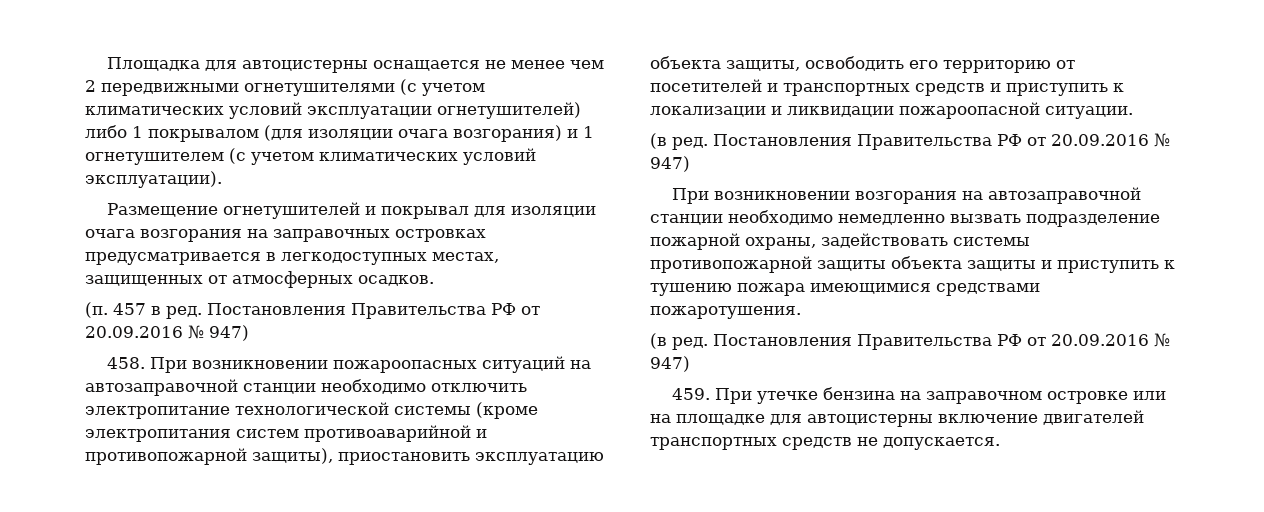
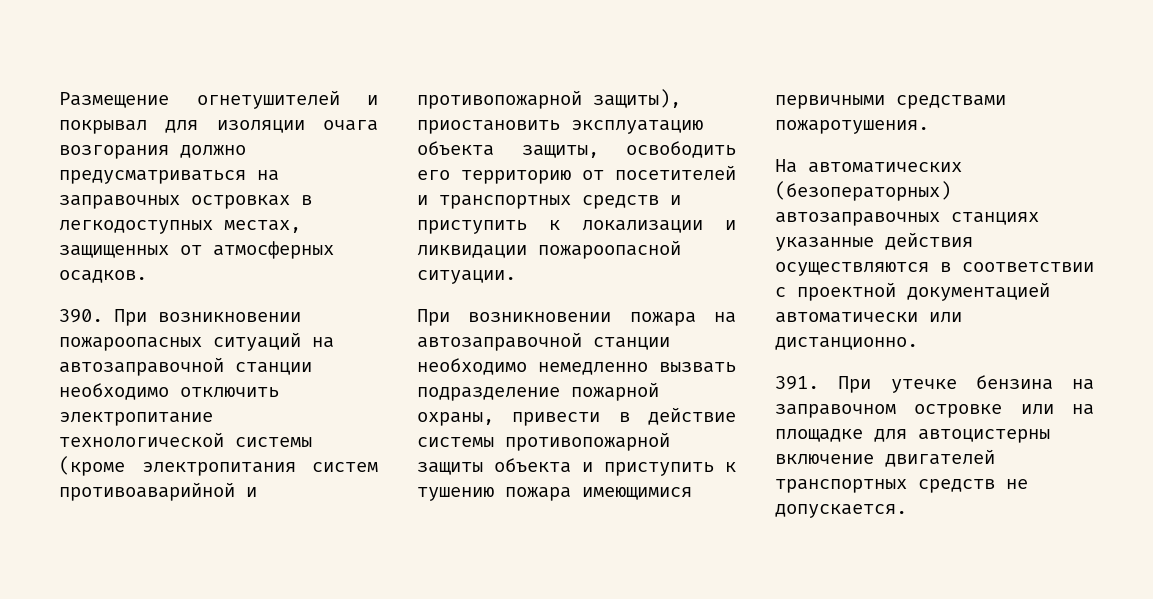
- Площадка для автоцистерны оснащается не менее чем 2 передвижными огнетушителями (с учетом климатических условий эксплуатации огнетушителей) либо 1 покрывалом (для изоляции очага возгорания) и 1 огнетушителем (с учетом климатических условий эксплуатации).
- Размещение огнетушителей и покрывал для изоляции очага возгорания на заправочных островках предусматривается в легкодоступных местах, защищенных от атмосферных осадков.
+ Размещение огнетушителей и покрывал для изоляции очага возгорания должно предусматриваться на заправочных островках в легкодоступных местах, защищенных от атмосферных осадков.
- (п. 457 в ред. Постановления Правительства РФ от 20.09.2016 № 947)
- 458. При возникновении пожароопасных ситуаций на автозаправочной станции необходимо отключить электропитание технологической системы (кроме электропитания систем противоаварийной и противопожарной защиты), приостановить эксплуатацию объекта защиты, освободить его территорию от посетителей и транспортных средств и приступить к локализации и ликвидации пожароопасной ситуации.
- (в ред. Постановления Правительства РФ от 20.09.2016 № 947)
- При возникновении возгорания на автозаправочной станции необходимо немедленно вызвать подразделение пожарной охраны, задействовать системы противопожарной защиты объекта защиты и приступить к тушению пожара имеющимися средствами пожаротушения.
- (в ред. Постановления Правительства РФ от 20.09.2016 № 947)
- 459. При утечке бензина на заправочном островке или на площадке для автоцистерны включение двигателей транспортных средств не допускается.
+ 390. При возникновении пожароопасных ситуаций на автозаправочной станции необходимо отключить электропитание технологической системы (кроме электропитания систем противоаварийной и противопожарной защиты), приостановить эксплуатацию объекта защиты, освободить его территорию от посетителей и транспортных средств и приступить к локализации и ликвидации пожароопасной ситуации.
+ При возникновении пожара на автозаправочной станции необходимо немедленно вызвать подразделение пожарной охраны, привести в действие системы противопожарной защиты объекта и приступить к тушению пожара имеющимися первичными средствами пожаротушения.
+ На автоматических (безоператорных) автозаправочных станциях указанные действия осуществляются в соответствии с проектной документацией автоматически или дистанционно.
+ 391. При утечке бензина на заправочном островке или на площадке для автоцистерны включение двигателей транспортных средств не допускается.

